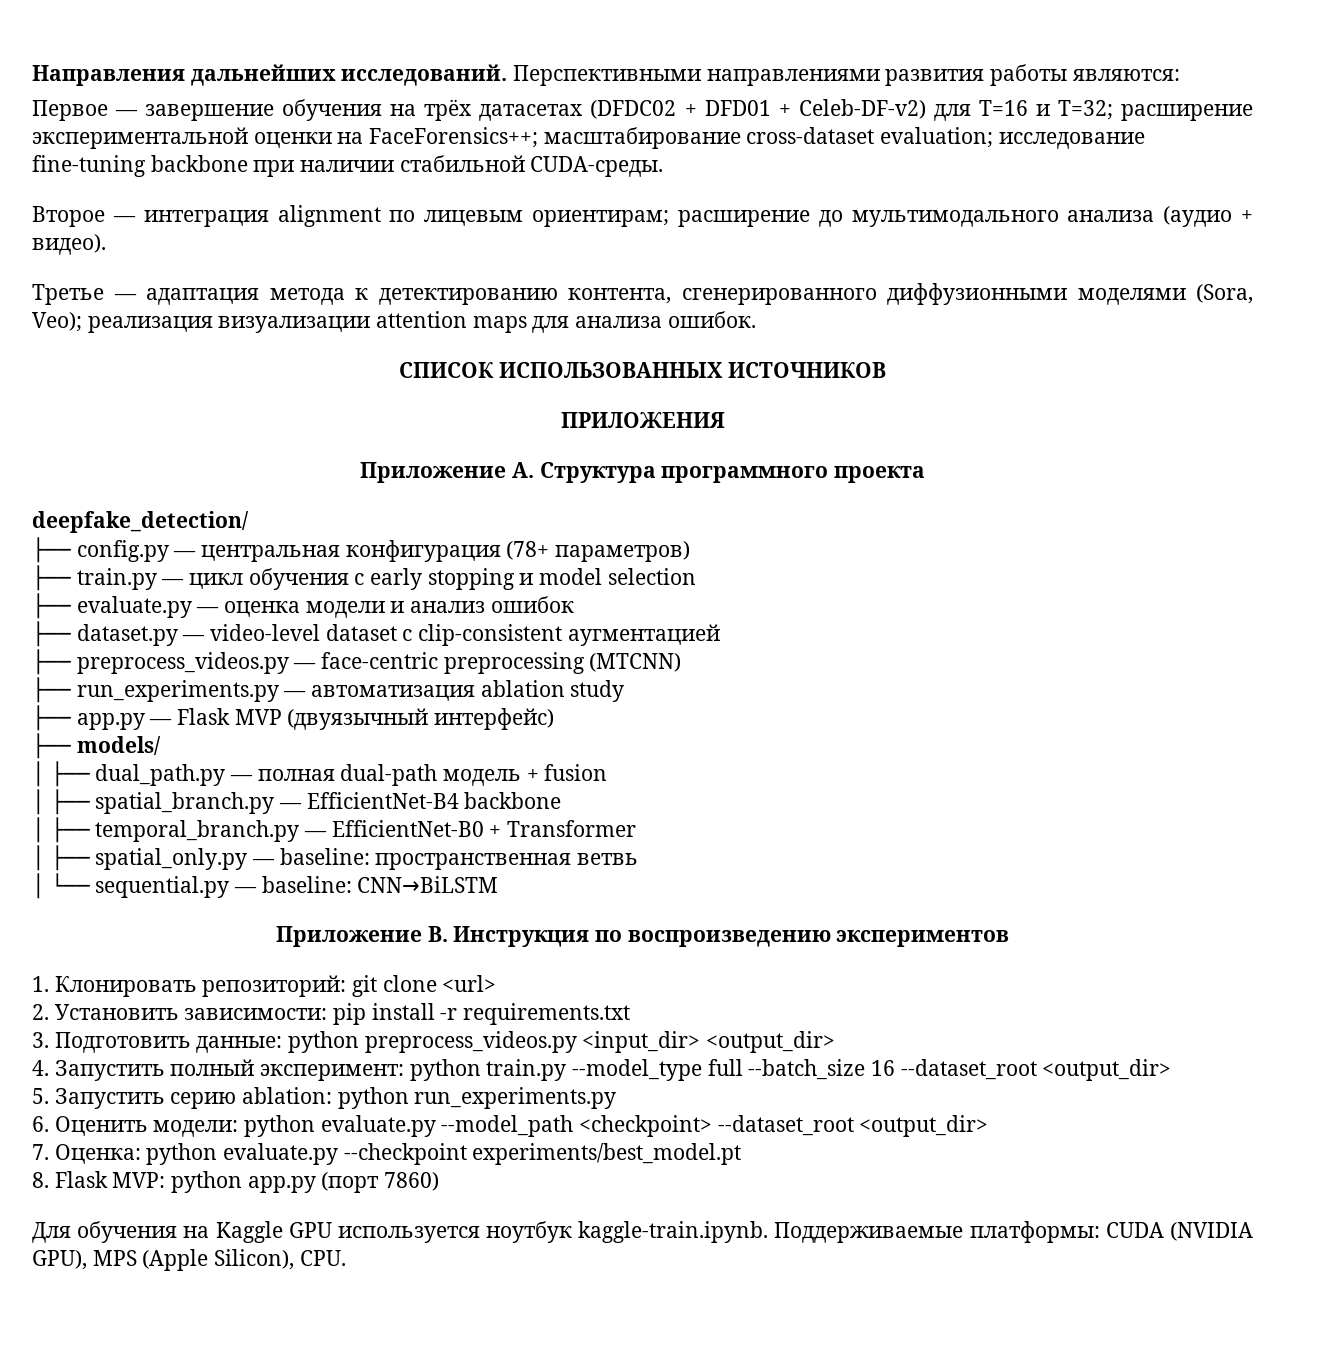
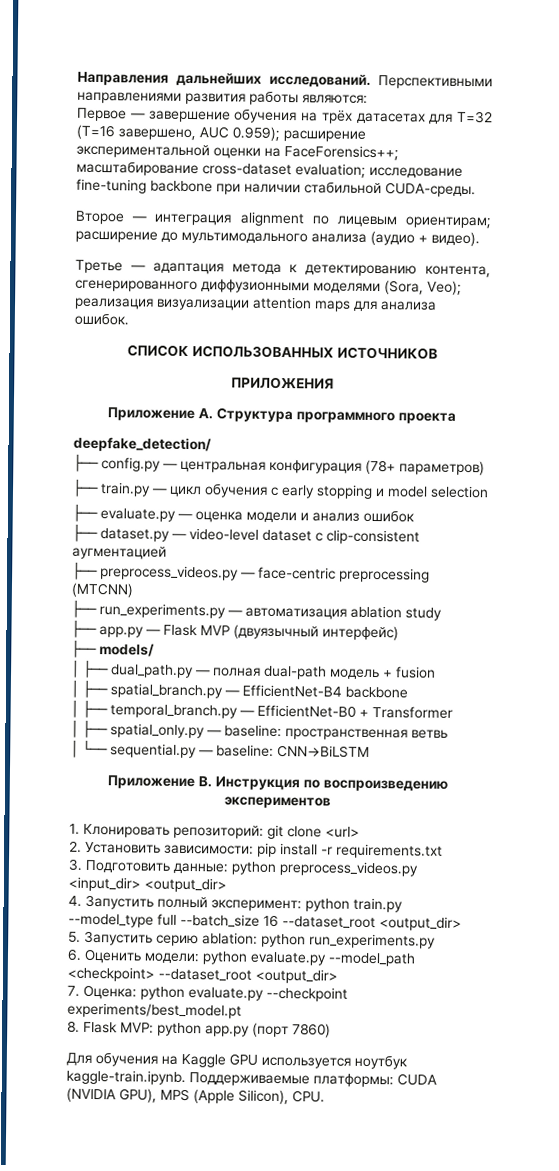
- Первое — завершение обучения на трёх датасетах (DFDC02 + DFD01 + Celeb-DF-v2) для T=16 и T=32; расширение экспериментальной оценки на FaceForensics++; масштабирование cross-dataset evaluation; исследование fine-tuning backbone при наличии стабильной CUDA-среды.
+ Первое — завершение обучения на трёх датасетах для T=32 (T=16 завершено, AUC 0.959); расширение экспериментальной оценки на FaceForensics++; масштабирование cross-dataset evaluation; исследование fine-tuning backbone при наличии стабильной CUDA-среды.

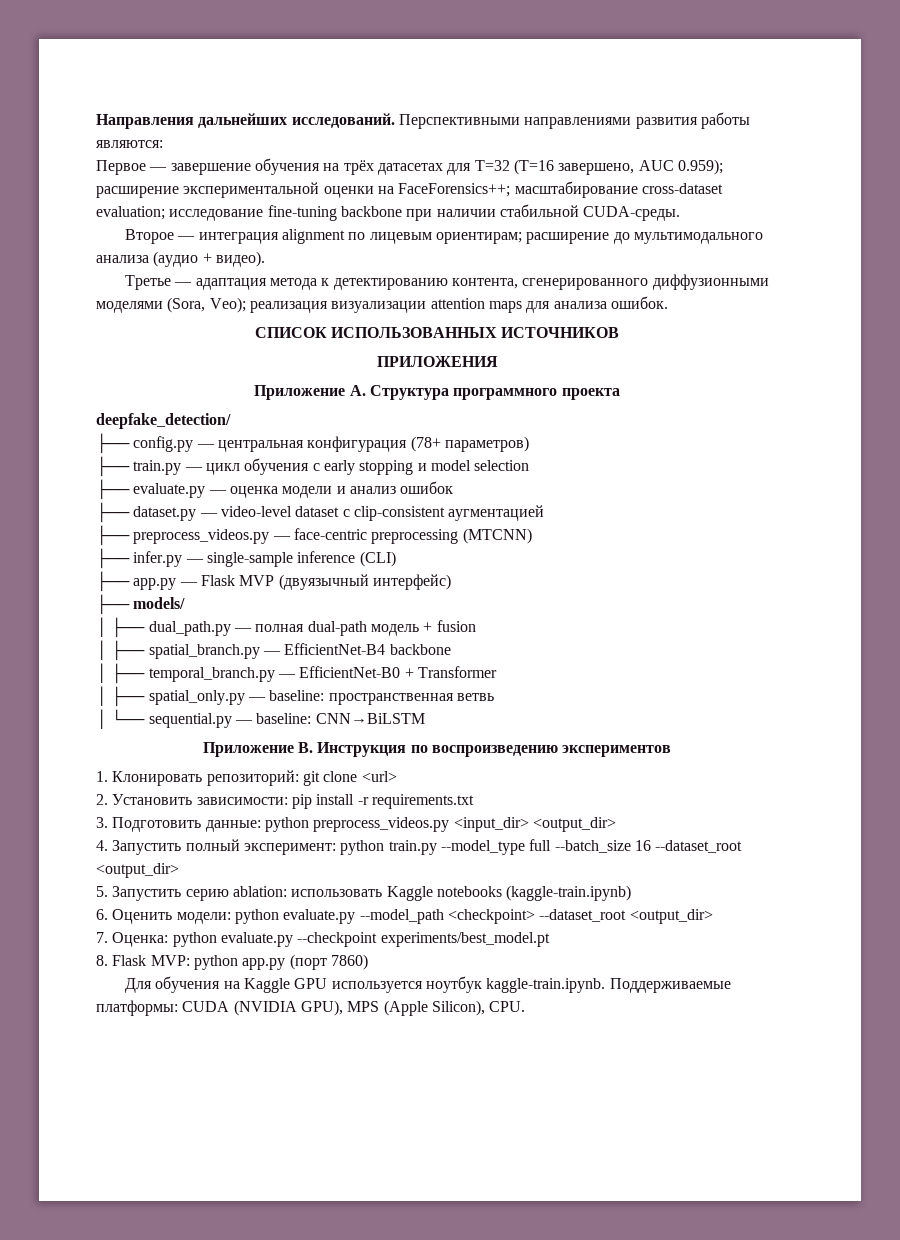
- ├── run_experiments.py — автоматизация ablation study
+ ├── infer.py — single-sample inference (CLI)
- 5. Запустить серию ablation: python run_experiments.py
+ 5. Запустить серию ablation: использовать Kaggle notebooks (kaggle-train.ipynb)

